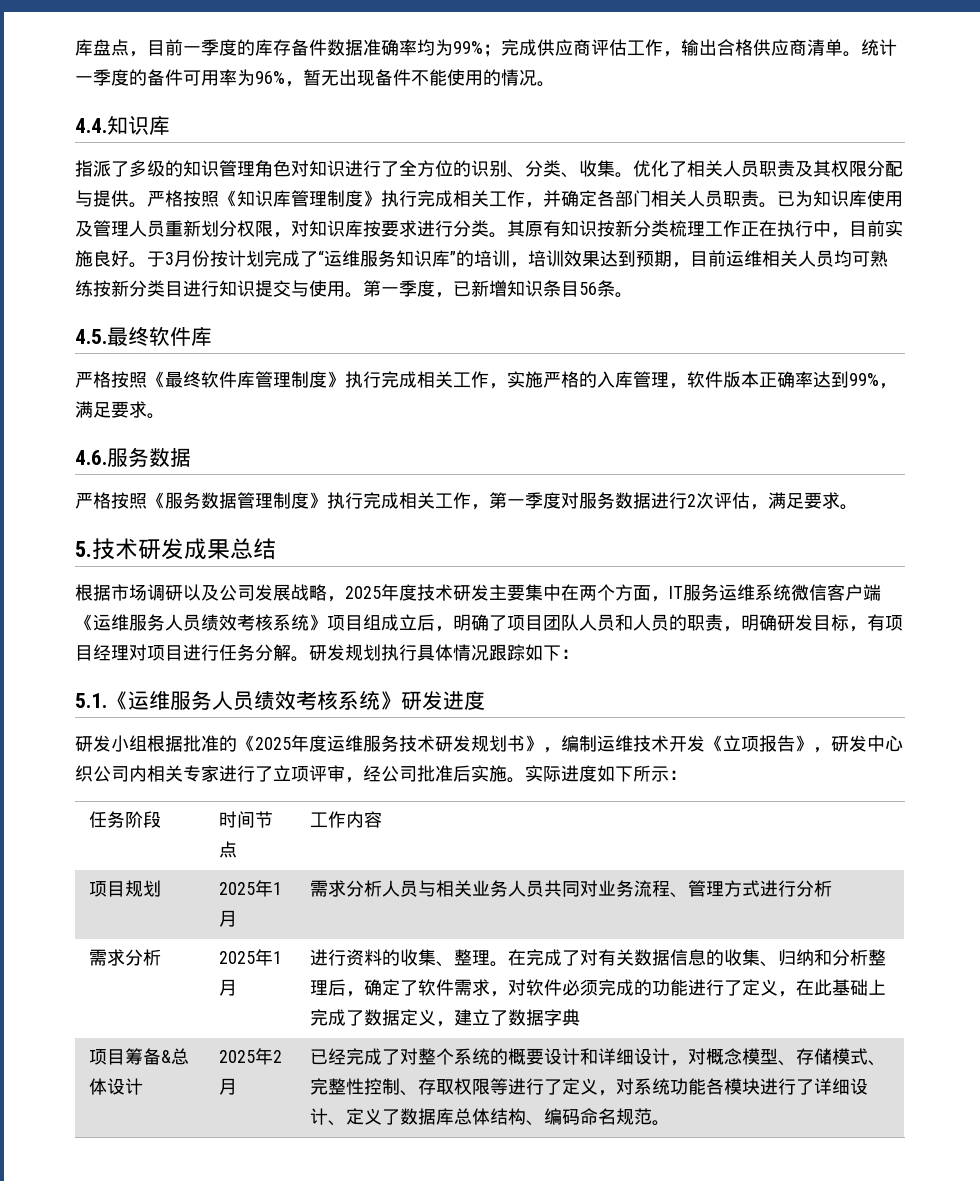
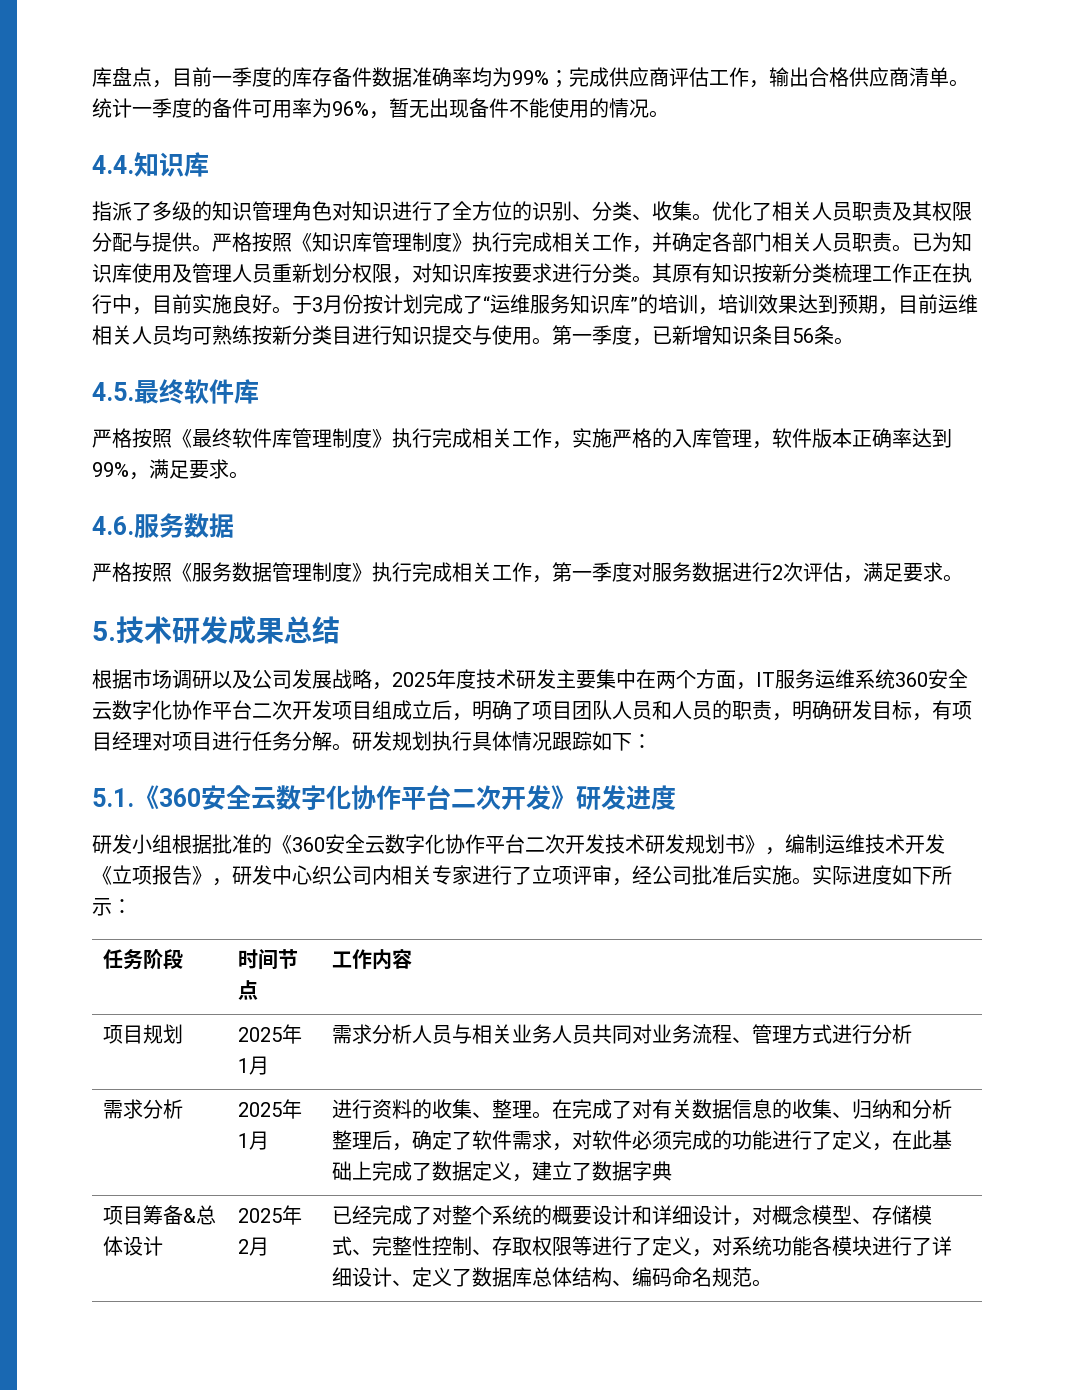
- 根据市场调研以及公司发展战略，2025年度技术研发主要集中在两个方面，IT服务运维系统微信客户端《运维服务人员绩效考核系统》项目组成立后，明确了项目团队人员和人员的职责，明确研发目标，有项目经理对项目进行任务分解。
+ 根据市场调研以及公司发展战略，2025年度技术研发主要集中在两个方面，IT服务运维系统360安全云数字化协作平台二次开发项目组成立后，明确了项目团队人员和人员的职责，明确研发目标，有项目经理对项目进行任务分解。
- 5.1.《运维服务人员绩效考核系统》研发进度
+ 5.1.《360安全云数字化协作平台二次开发》研发进度
- 研发小组根据批准的《2025年度运维服务技术研发规划书》，编制运维技术开发《立项报告》，研发中心织公司内相关专家进行了立项评审，经公司批准后实施。
+ 研发小组根据批准的《360安全云数字化协作平台二次开发技术研发规划书》，编制运维技术开发《立项报告》，研发中心织公司内相关专家进行了立项评审，经公司批准后实施。

